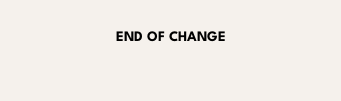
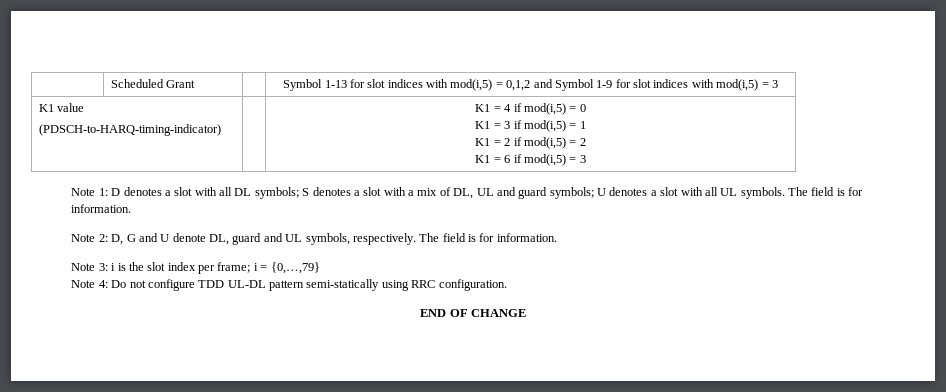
+ | Scheduled Grant | | Symbol 1-13 for slot indices with mod(i,5) = 0,1,2 and Symbol 1-9 for slot indices with mod(i,5) = 3
+ K1 value
+ (PDSCH-to-HARQ-timing-indicator) | | K1 = 4 if mod(i,5) = 0
+ K1 = 3 if mod(i,5) = 1
+ K1 = 2 if mod(i,5) = 2
+ K1 = 6 if mod(i,5) = 3
+ Note 1: D denotes a slot with all DL symbols; S denotes a slot with a mix of DL, UL and guard symbols; U denotes a slot with all UL symbols. The field is for information.
+ Note 2: D, G and U denote DL, guard and UL symbols, respectively. The field is for information.
+ Note 3: i is the slot index per frame; i = {0,…,79}
+ Note 4: Do not configure TDD UL-DL pattern semi-statically using RRC configuration.

